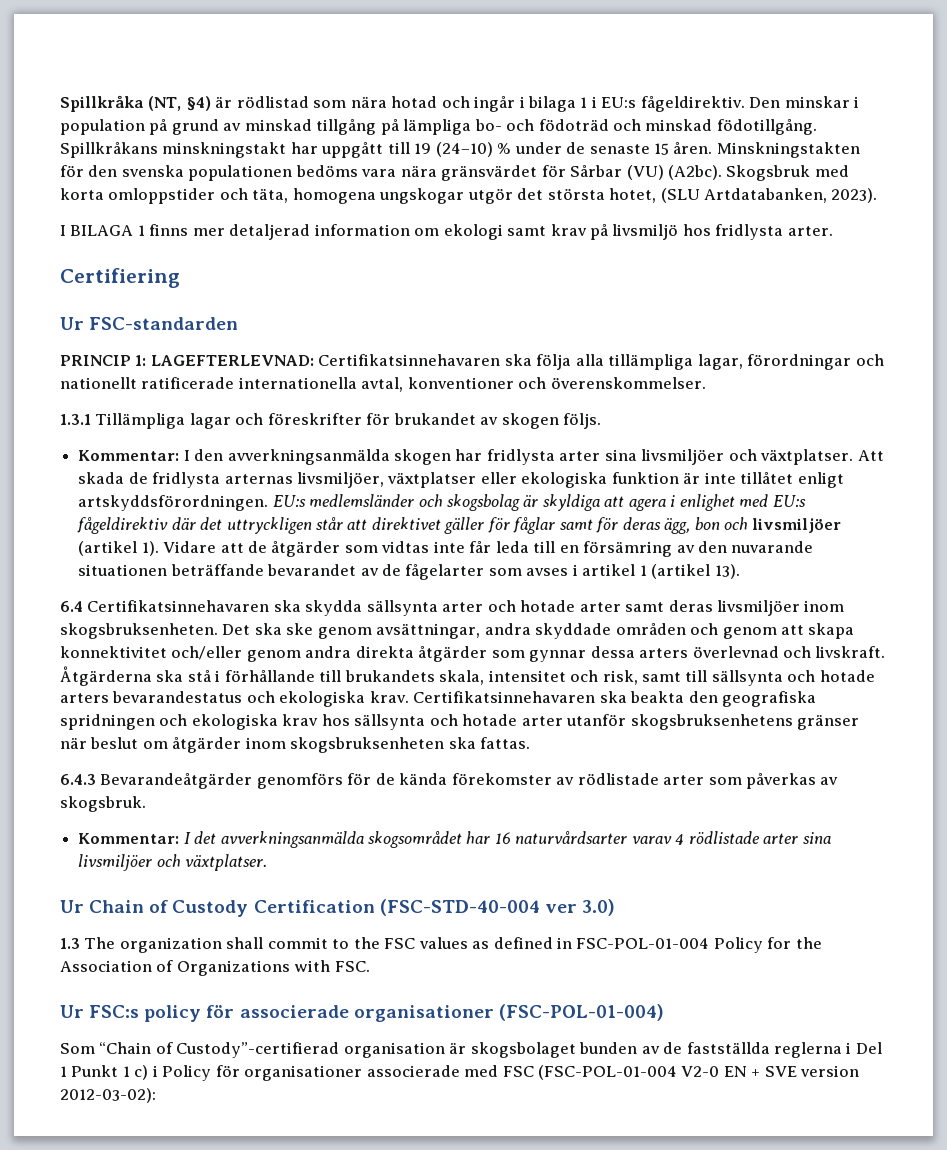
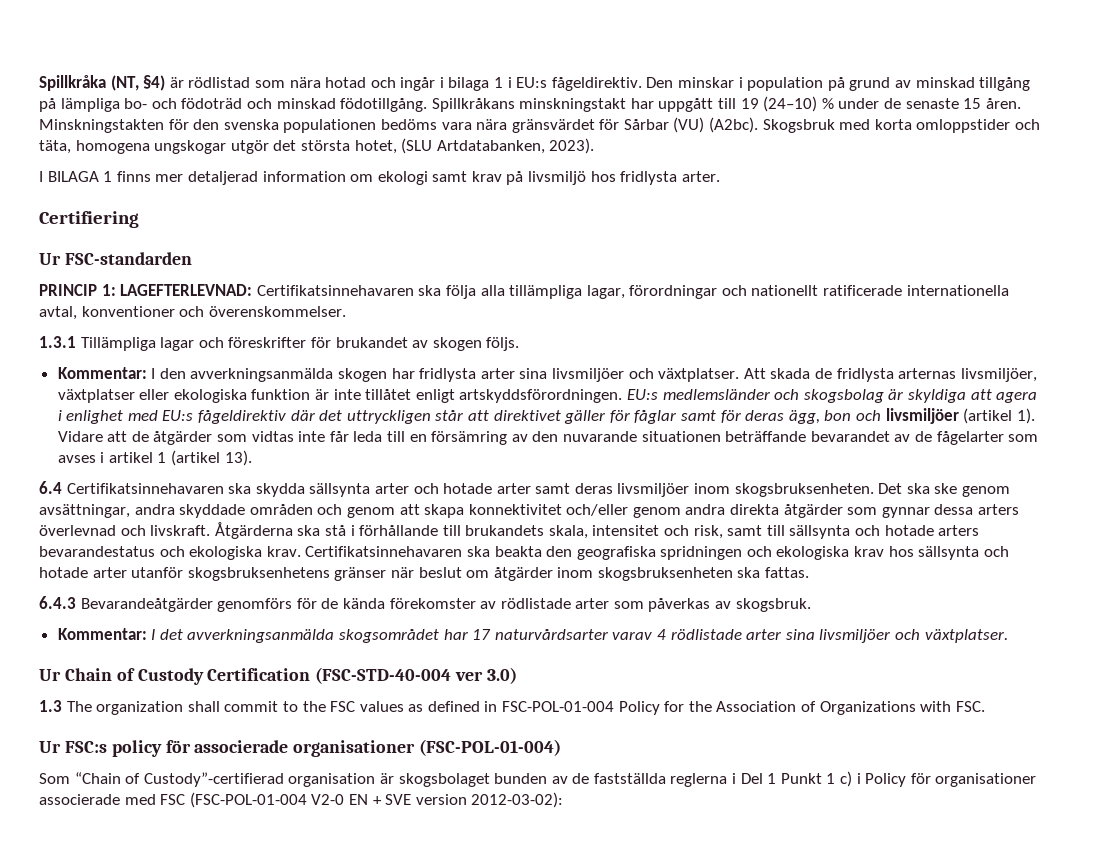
- Kommentar: I det avverkningsanmälda skogsområdet har 16 naturvårdsarter varav 4 rödlistade arter sina livsmiljöer och växtplatser.
+ Kommentar: I det avverkningsanmälda skogsområdet har 17 naturvårdsarter varav 4 rödlistade arter sina livsmiljöer och växtplatser.

